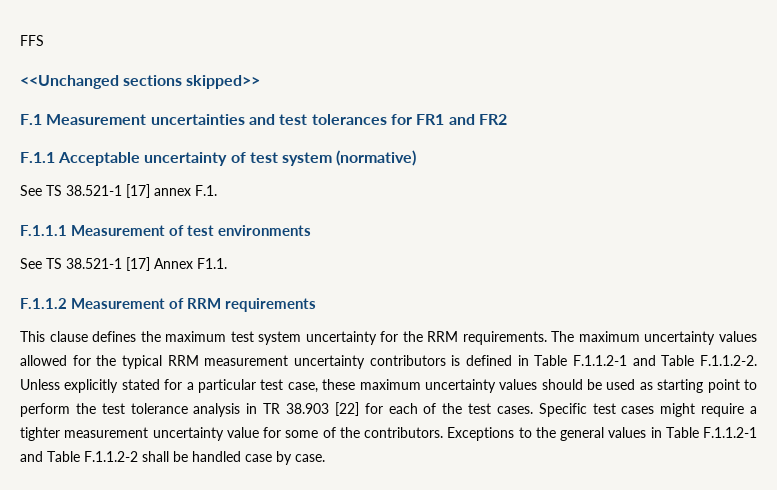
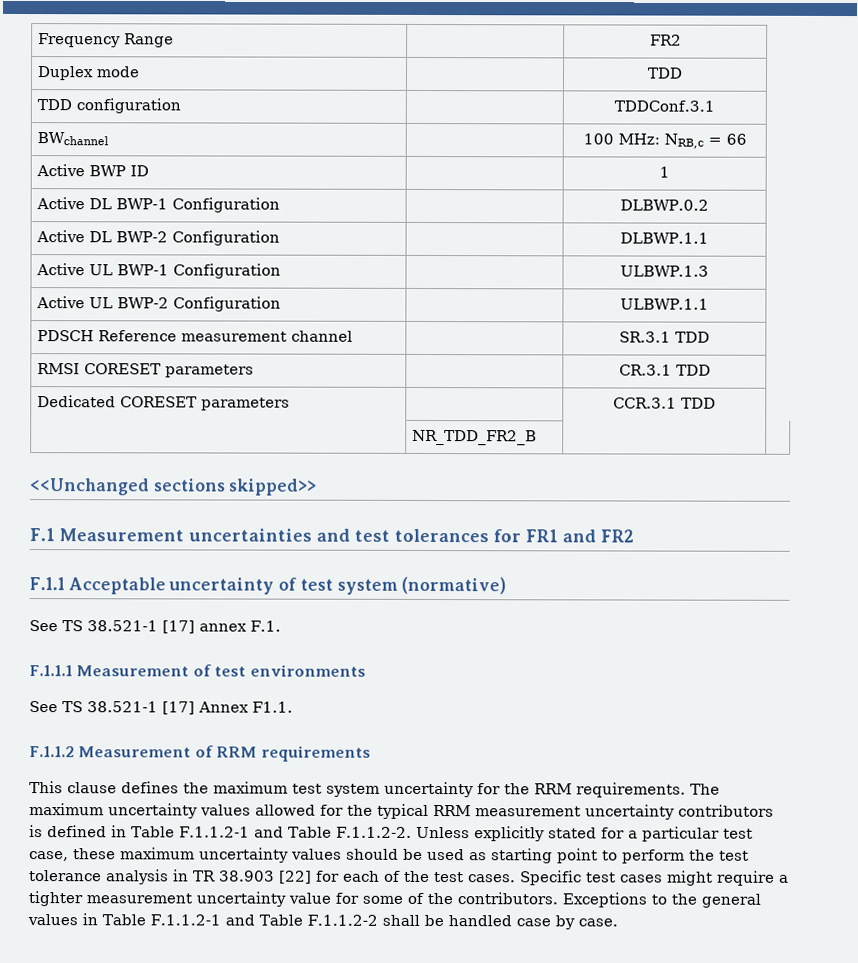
- FFS
+ Frequency Range | | FR2
+ Duplex mode | | TDD
+ TDD configuration | | TDDConf.3.1
+ BWchannel | | 100 MHz: NRB,c = 66
+ Active BWP ID | | 1
+ Active DL BWP-1 Configuration | | DLBWP.0.2
+ Active DL BWP-2 Configuration | | DLBWP.1.1
+ Active UL BWP-1 Configuration | | ULBWP.1.3
+ Active UL BWP-2 Configuration | | ULBWP.1.1
+ PDSCH Reference measurement channel | | SR.3.1 TDD
+ RMSI CORESET parameters | | CR.3.1 TDD
+ Dedicated CORESET parameters | | CCR.3.1 TDD
+ | NR_TDD_FR2_B | |

